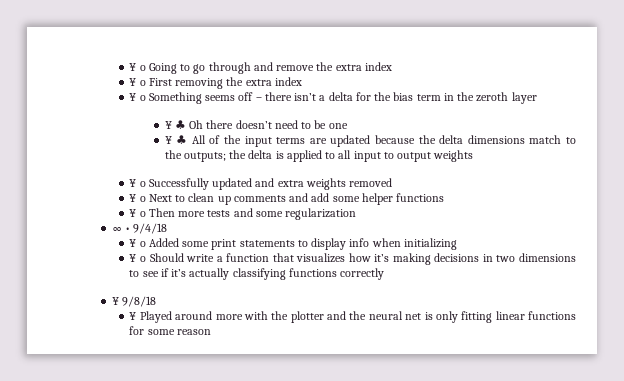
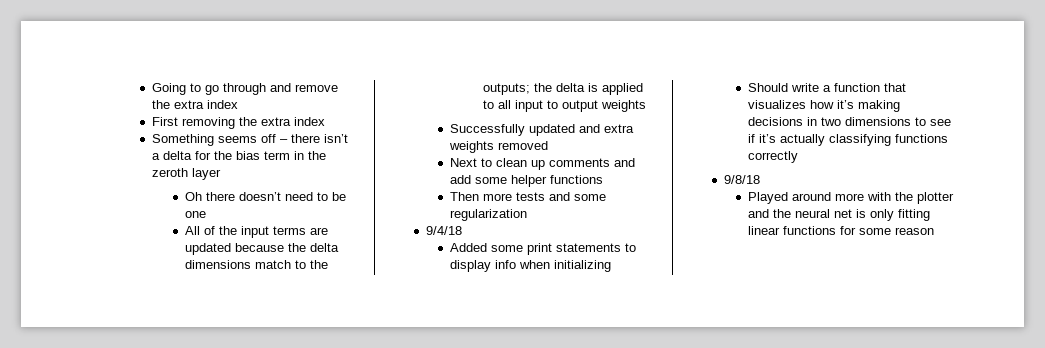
- ¥ o Going to go through and remove the extra index
+ Going to go through and remove the extra index
- ¥ o First removing the extra index
+ First removing the extra index
- ¥ o Something seems off – there isn’t a delta for the bias term in the zeroth layer
+ Something seems off – there isn’t a delta for the bias term in the zeroth layer
- ¥ ♣ Oh there doesn’t need to be one
+ Oh there doesn’t need to be one
- ¥ ♣ All of the input terms are updated because the delta dimensions match to the outputs; the delta is applied to all input to output weights
+ All of the input terms are updated because the delta dimensions match to the outputs; the delta is applied to all input to output weights
- ¥ o Successfully updated and extra weights removed
+ Successfully updated and extra weights removed
- ¥ o Next to clean up comments and add some helper functions
+ Next to clean up comments and add some helper functions
- ¥ o Then more tests and some regularization
+ Then more tests and some regularization
- ∞ • 9/4/18
+ 9/4/18
- ¥ o Added some print statements to display info when initializing
+ Added some print statements to display info when initializing
- ¥ o Should write a function that visualizes how it’s making decisions in two dimensions to see if it’s actually classifying functions correctly
+ Should write a function that visualizes how it’s making decisions in two dimensions to see if it’s actually classifying functions correctly
- ¥ 9/8/18
+ 9/8/18
- ¥ Played around more with the plotter and the neural net is only fitting linear functions for some reason
+ Played around more with the plotter and the neural net is only fitting linear functions for some reason

